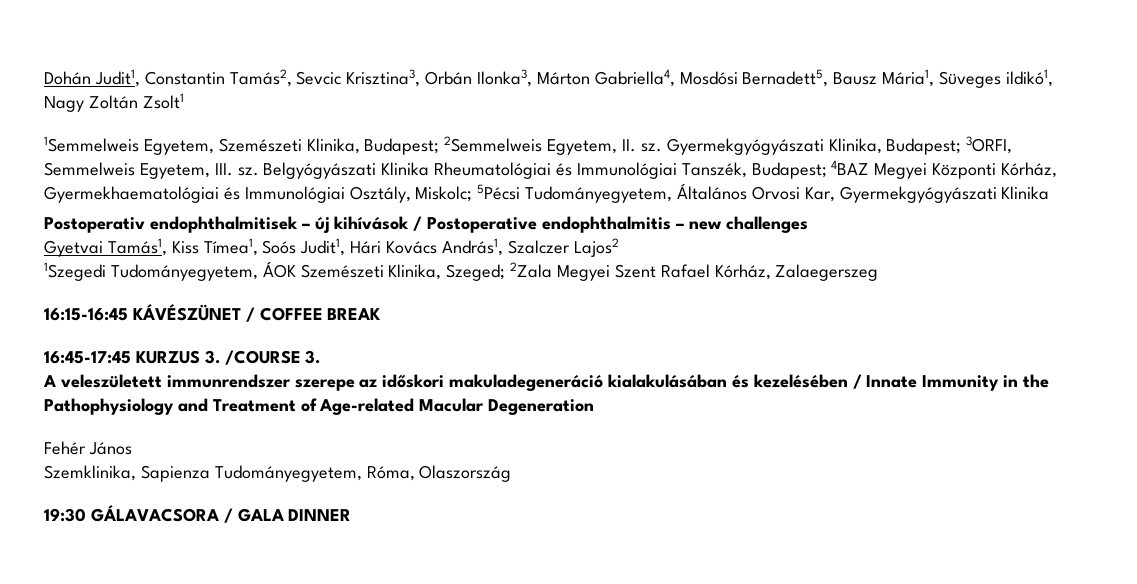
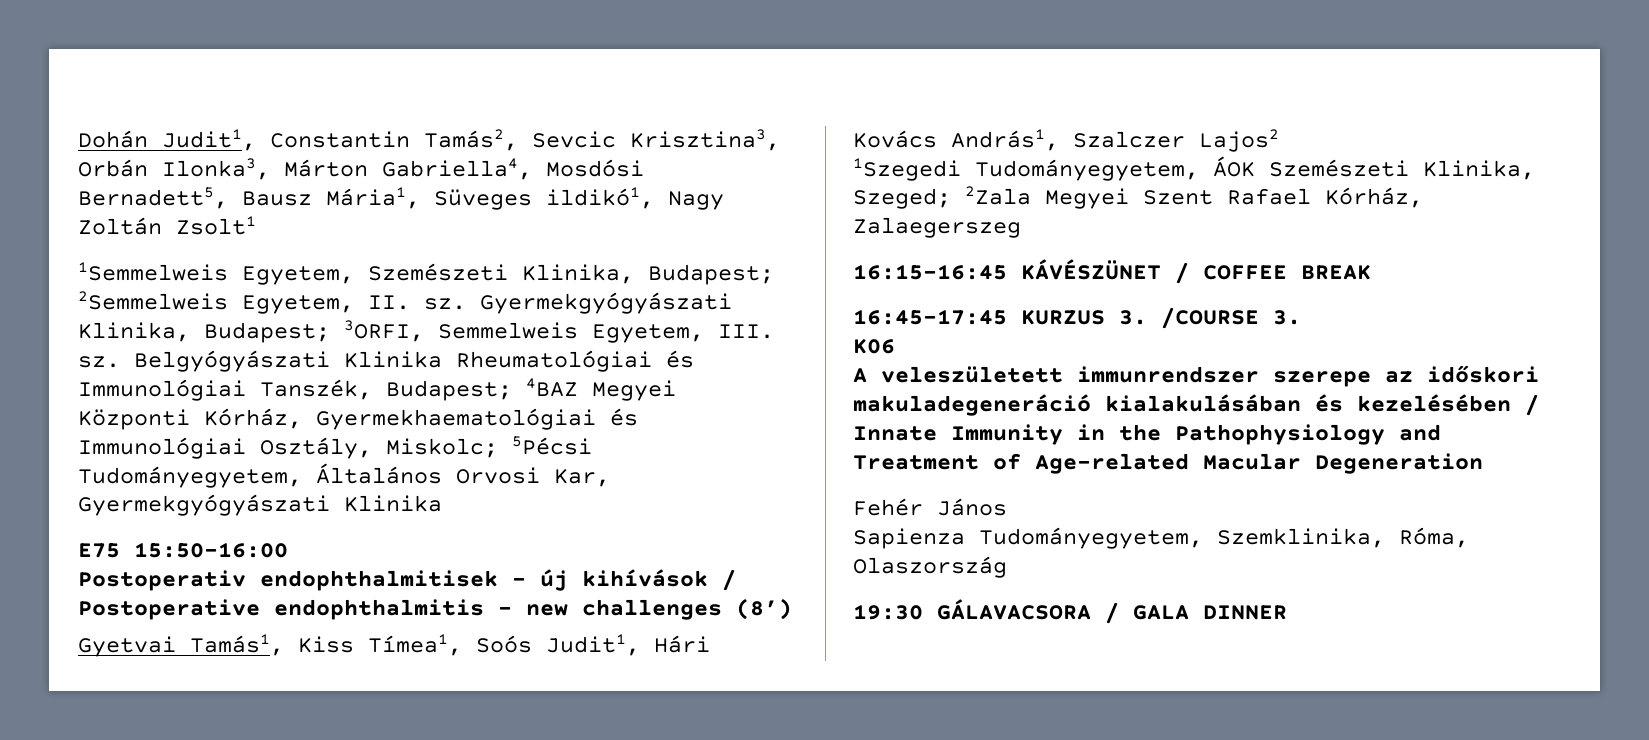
+ E75 15:50-16:00
- Postoperativ endophthalmitisek – új kihívások / Postoperative endophthalmitis – new challenges
+ Postoperativ endophthalmitisek – új kihívások / Postoperative endophthalmitis – new challenges (8’)
+ K06
- Szemklinika, Sapienza Tudományegyetem, Róma, Olaszország
+ Sapienza Tudományegyetem, Szemklinika, Róma, Olaszország

